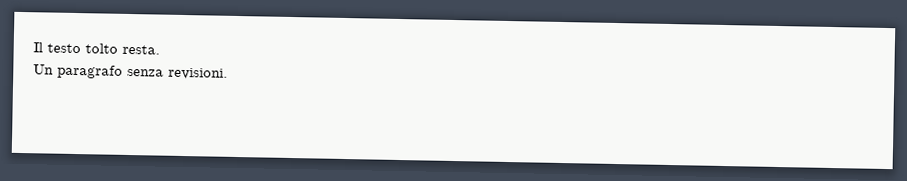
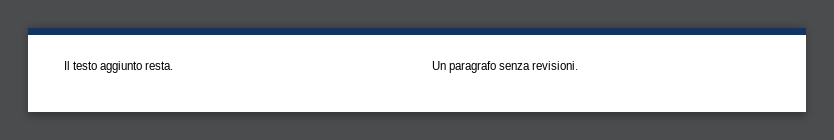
- Il testo tolto resta.
+ Il testo aggiunto resta.

